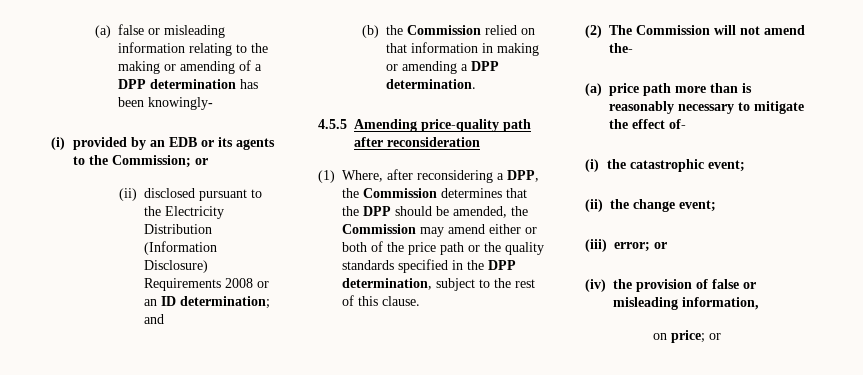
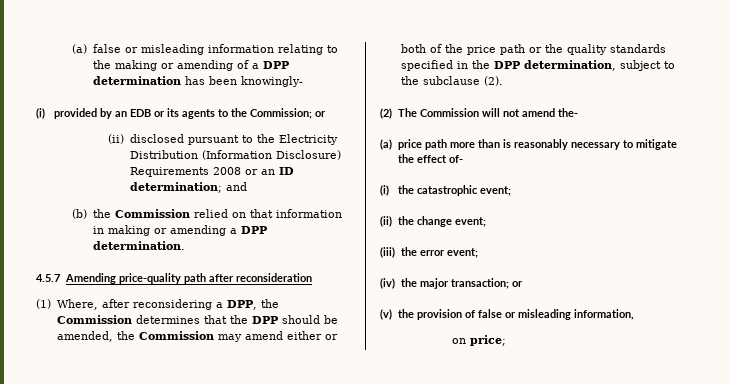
- 4.5.5 Amending price-quality path after reconsideration
+ 4.5.7 Amending price-quality path after reconsideration
- (1) Where, after reconsidering a DPP, the Commission determines that the DPP should be amended, the Commission may amend either or both of the price path or the quality standards specified in the DPP determination, subject to the rest of this clause.
+ (1) Where, after reconsidering a DPP, the Commission determines that the DPP should be amended, the Commission may amend either or both of the price path or the quality standards specified in the DPP determination, subject to the subclause (2).
- (iii) error; or
- (iv) the provision of false or misleading information,
+ (iii) the error event;
+ (iv) the major transaction; or
+ (v) the provision of false or misleading information,
- on price; or
+ on price;

